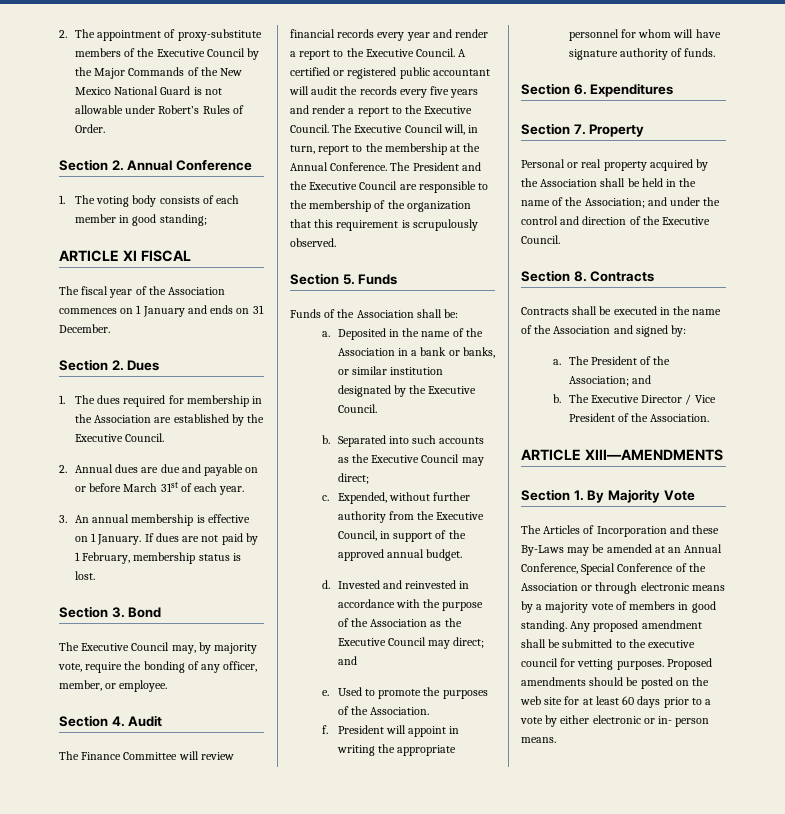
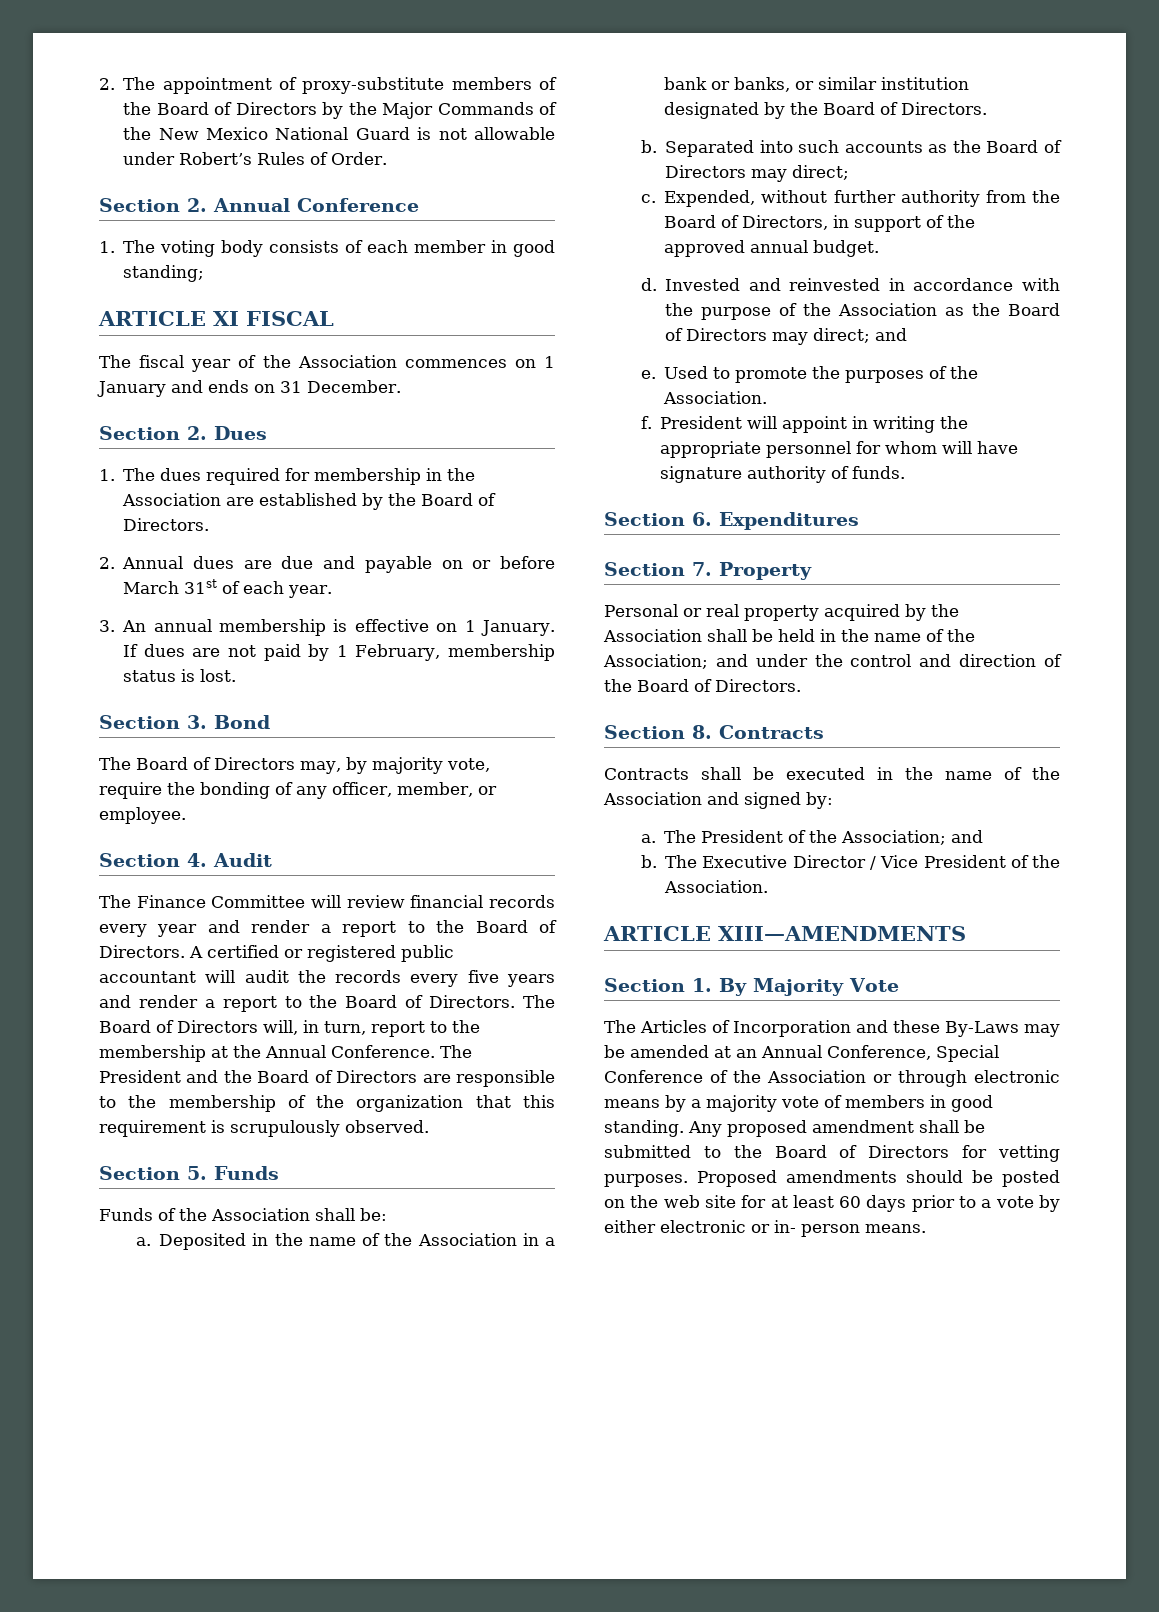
- 2. The appointment of proxy-substitute members of the Executive Council by the Major Commands of the New Mexico National Guard is not allowable under Robert’s Rules of Order.
+ 2. The appointment of proxy-substitute members of the Board of Directors by the Major Commands of the New Mexico National Guard is not allowable under Robert’s Rules of Order.
- 1. The dues required for membership in the Association are established by the Executive Council.
+ 1. The dues required for membership in the Association are established by the Board of Directors.
- The Executive Council may, by majority vote, require the bonding of any officer, member, or employee.
+ The Board of Directors may, by majority vote, require the bonding of any officer, member, or employee.
- The Finance Committee will review financial records every year and render a report to the Executive Council.
+ The Finance Committee will review financial records every year and render a report to the Board of Directors.
- A certified or registered public accountant will audit the records every five years and render a report to the Executive Council. The Executive Council will, in turn, report to the membership at the Annual Conference.
+ A certified or registered public accountant will audit the records every five years and render a report to the Board of Directors. The Board of Directors will, in turn, report to the membership at the Annual Conference.
- The President and the Executive Council are responsible to the membership of the organization that this requirement is scrupulously observed.
+ The President and the Board of Directors are responsible to the membership of the organization that this requirement is scrupulously observed.
- Deposited in the name of the Association in a bank or banks, or similar institution designated by the Executive Council.
+ Deposited in the name of the Association in a bank or banks, or similar institution designated by the Board of Directors.
- Separated into such accounts as the Executive Council may direct;
+ Separated into such accounts as the Board of Directors may direct;
- Expended, without further authority from the Executive Council, in support of the approved annual budget.
+ Expended, without further authority from the Board of Directors, in support of the approved annual budget.
- Invested and reinvested in accordance with the purpose of the Association as the Executive Council may direct; and
+ Invested and reinvested in accordance with the purpose of the Association as the Board of Directors may direct; and
- Personal or real property acquired by the Association shall be held in the name of the Association; and under the control and direction of the Executive Council.
+ Personal or real property acquired by the Association shall be held in the name of the Association; and under the control and direction of the Board of Directors.
- Any proposed amendment shall be submitted to the executive council for vetting purposes.
+ Any proposed amendment shall be submitted to the Board of Directors for vetting purposes.

